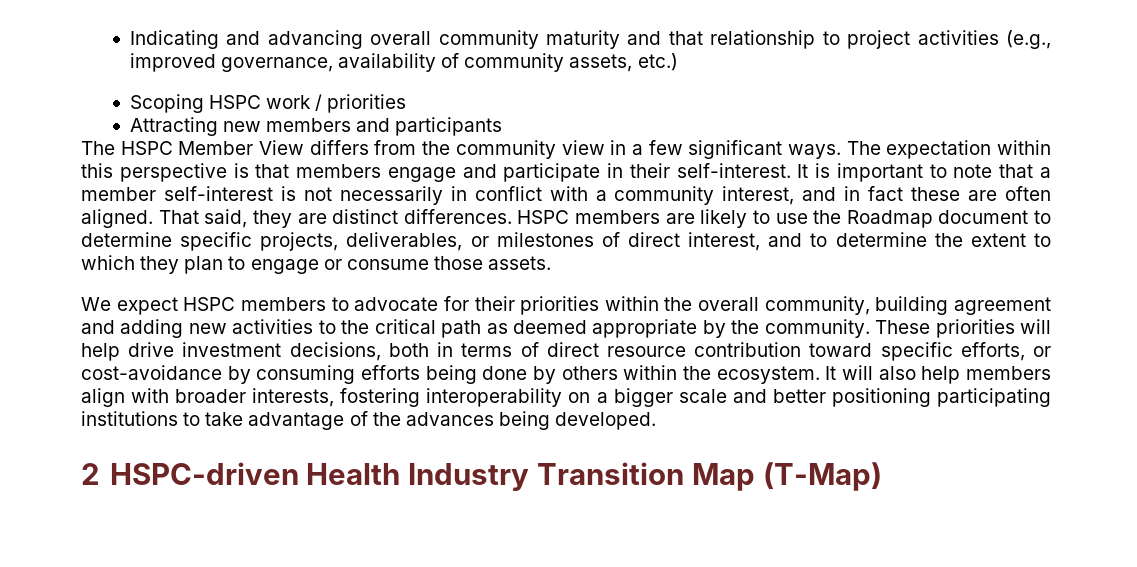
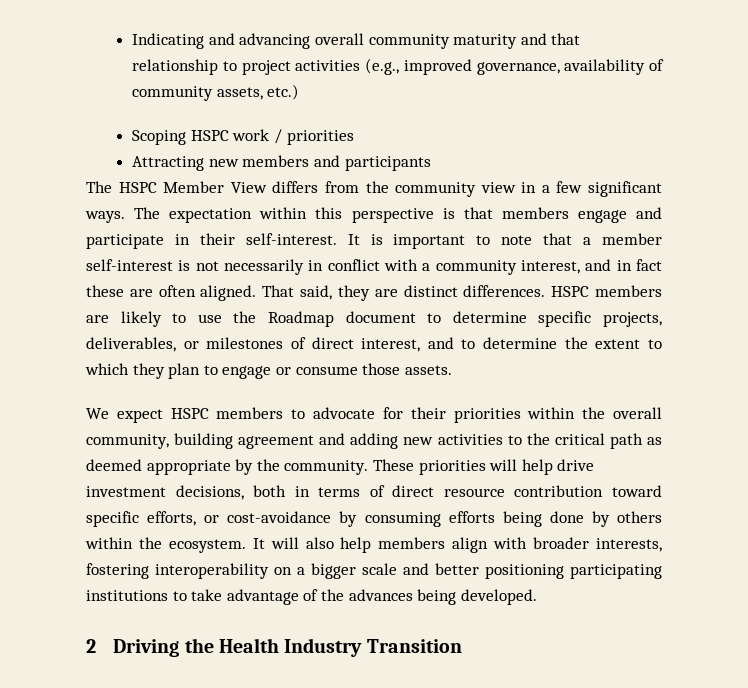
- 2 HSPC-driven Health Industry Transition Map (T-Map)
+ 2 Driving the Health Industry Transition

